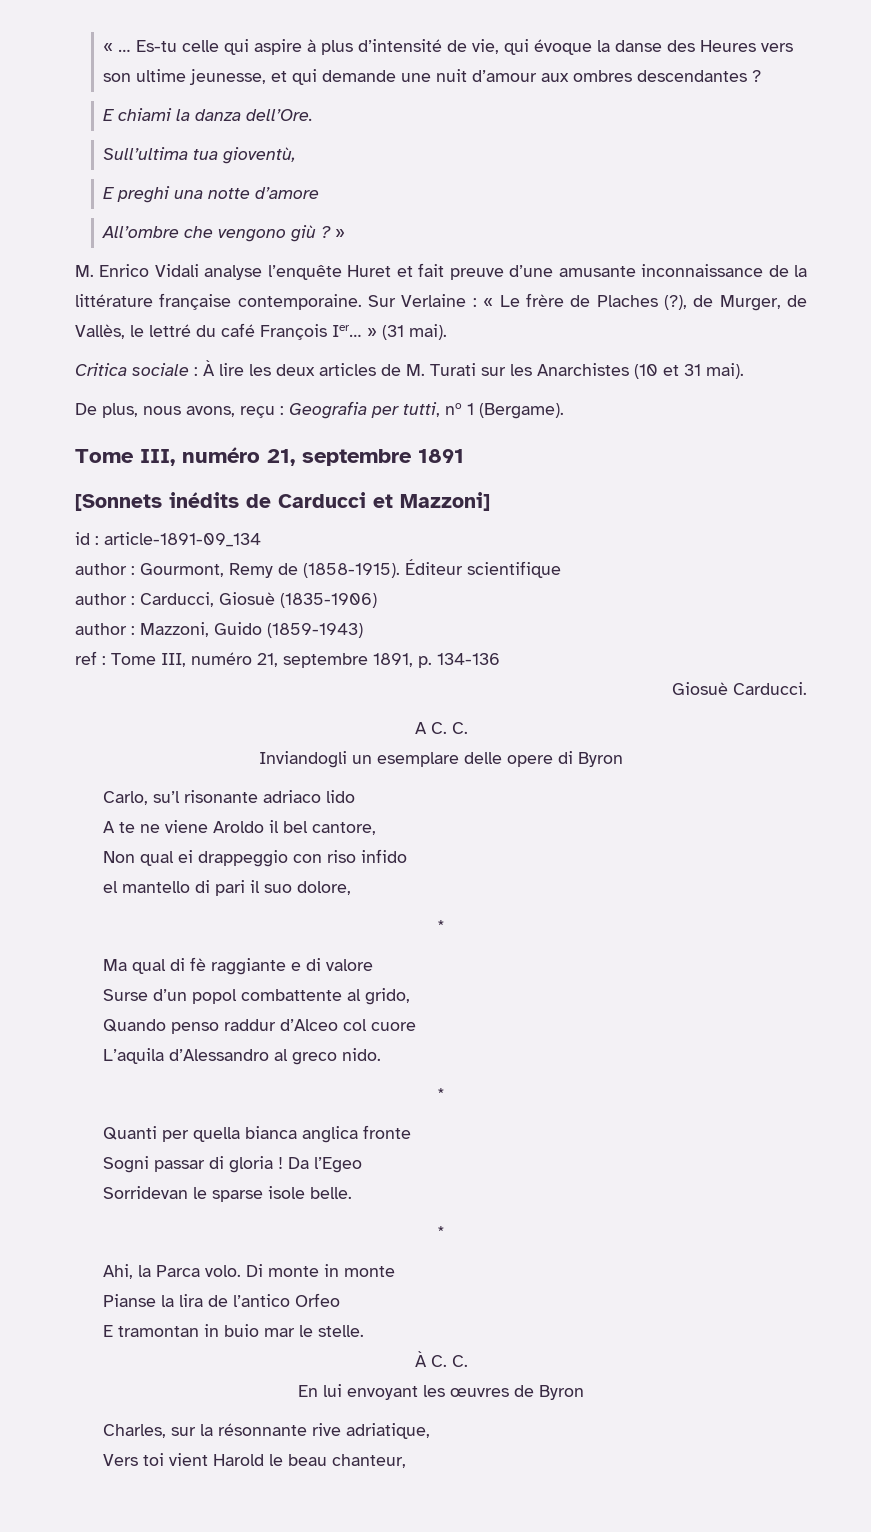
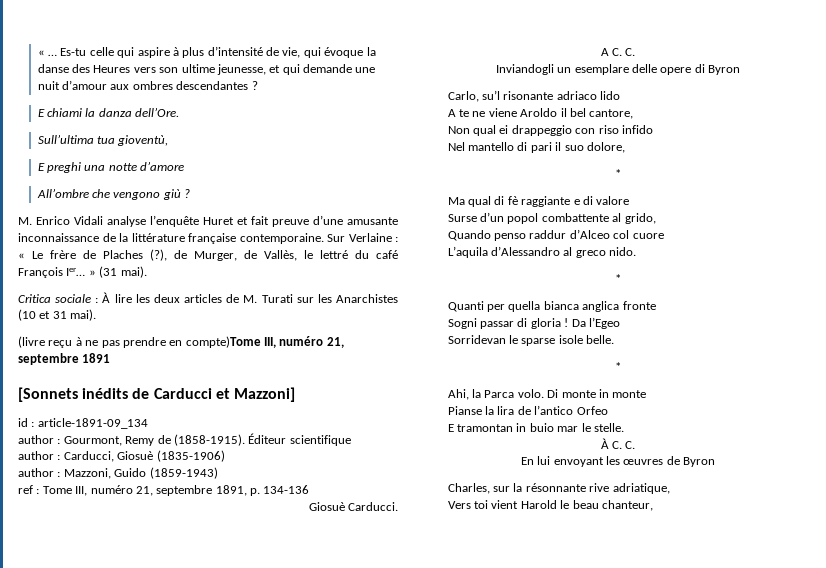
- All’ombre che vengono giù ? »
+ All’ombre che vengono giù ?
- De plus, nous avons, reçu : Geografia per tutti, no 1 (Bergame).
- Tome III, numéro 21, septembre 1891
+ (livre reçu à ne pas prendre en compte)Tome III, numéro 21, septembre 1891
- el mantello di pari il suo dolore,
+ Nel mantello di pari il suo dolore,

